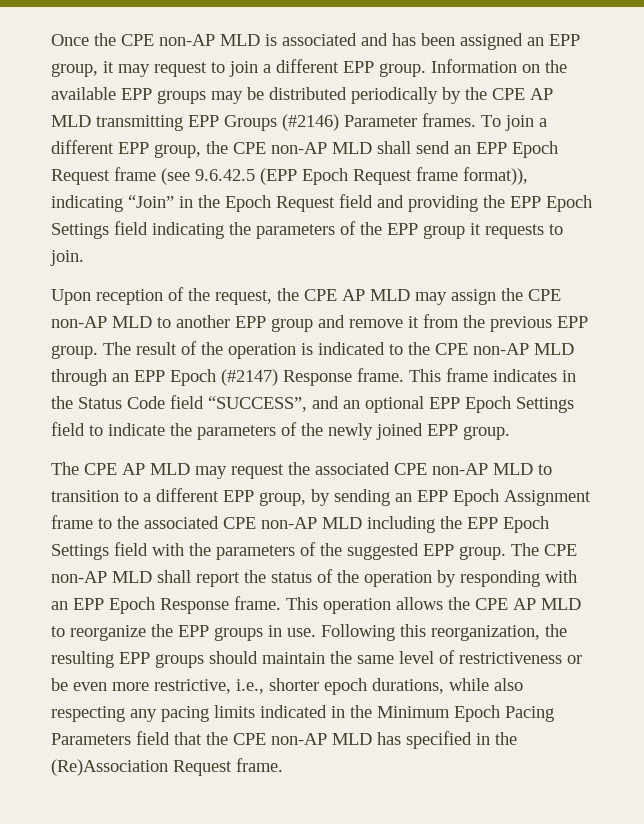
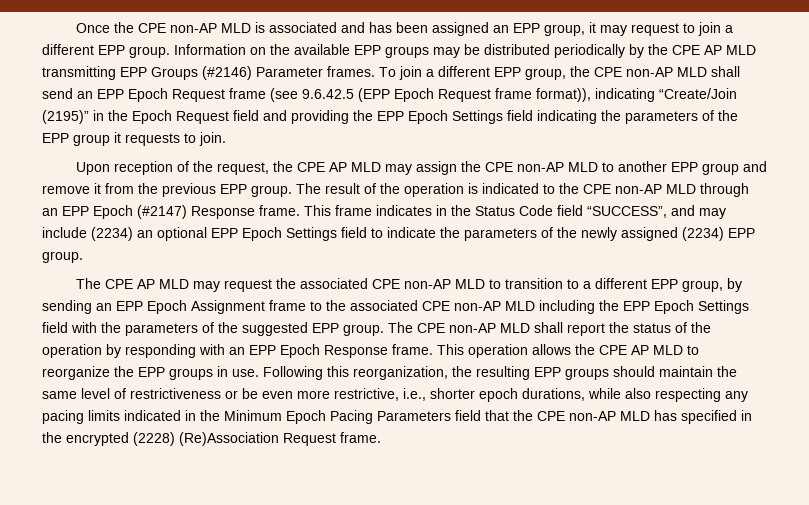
- To join a different EPP group, the CPE non-AP MLD shall send an EPP Epoch Request frame (see 9.6.42.5 (EPP Epoch Request frame format)), indicating “Join” in the Epoch Request field and providing the EPP Epoch Settings field indicating the parameters of the EPP group it requests to join.
+ To join a different EPP group, the CPE non-AP MLD shall send an EPP Epoch Request frame (see 9.6.42.5 (EPP Epoch Request frame format)), indicating “Create/Join (2195)” in the Epoch Request field and providing the EPP Epoch Settings field indicating the parameters of the EPP group it requests to join.
- This frame indicates in the Status Code field “SUCCESS”, and an optional EPP Epoch Settings field to indicate the parameters of the newly joined EPP group.
+ This frame indicates in the Status Code field “SUCCESS”, and may include (2234) an optional EPP Epoch Settings field to indicate the parameters of the newly assigned (2234) EPP group.
- Following this reorganization, the resulting EPP groups should maintain the same level of restrictiveness or be even more restrictive, i.e., shorter epoch durations, while also respecting any pacing limits indicated in the Minimum Epoch Pacing Parameters field that the CPE non-AP MLD has specified in the (Re)Association Request frame.
+ Following this reorganization, the resulting EPP groups should maintain the same level of restrictiveness or be even more restrictive, i.e., shorter epoch durations, while also respecting any pacing limits indicated in the Minimum Epoch Pacing Parameters field that the CPE non-AP MLD has specified in the encrypted (2228) (Re)Association Request frame.

